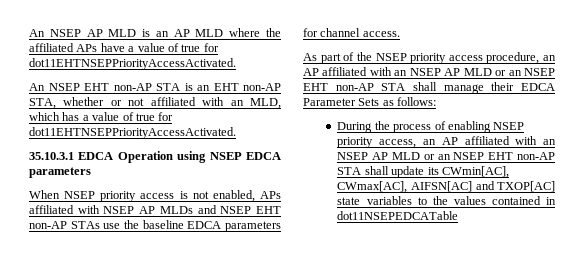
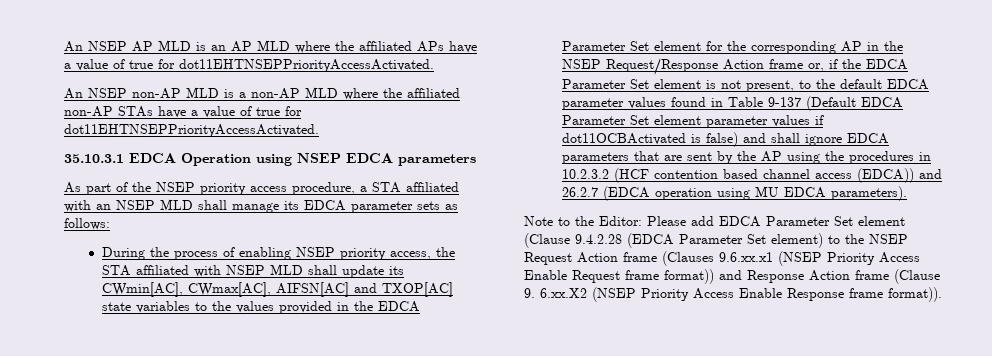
- An NSEP EHT non-AP STA is an EHT non-AP STA, whether or not affiliated with an MLD, which has a value of true for dot11EHTNSEPPriorityAccessActivated.
+ An NSEP non-AP MLD is a non-AP MLD where the affiliated non-AP STAs have a value of true for dot11EHTNSEPPriorityAccessActivated.
- When NSEP priority access is not enabled, APs affiliated with NSEP AP MLDs and NSEP EHT non-AP STAs use the baseline EDCA parameters for channel access.
- As part of the NSEP priority access procedure, an AP affiliated with an NSEP AP MLD or an NSEP EHT non-AP STA shall manage their EDCA Parameter Sets as follows:
+ As part of the NSEP priority access procedure, a STA affiliated with an NSEP MLD shall manage its EDCA parameter sets as follows:
- During the process of enabling NSEP priority access, an AP affiliated with an NSEP AP MLD or an NSEP EHT non-AP STA shall update its CWmin[AC], CWmax[AC], AIFSN[AC] and TXOP[AC] state variables to the values contained in dot11NSEPEDCATable
+ During the process of enabling NSEP priority access, the STA affiliated with NSEP MLD shall update its CWmin[AC], CWmax[AC], AIFSN[AC] and TXOP[AC] state variables to the values provided in the EDCA Parameter Set element for the corresponding AP in the NSEP Request/Response Action frame or, if the EDCA Parameter Set element is not present, to the default EDCA parameter values found in Table 9-137 (Default EDCA Parameter Set element parameter values if dot11OCBActivated is false) and shall ignore EDCA parameters that are sent by the AP using the procedures in 10.2.3.2 (HCF contention based channel access (EDCA)) and 26.2.7 (EDCA operation using MU EDCA parameters).
+ Note to the Editor: Please add EDCA Parameter Set element (Clause 9.4.2.28 (EDCA Parameter Set element) to the NSEP Request Action frame (Clauses 9.6.xx.x1 (NSEP Priority Access Enable Request frame format)) and Response Action frame (Clause 9. 6.xx.X2 (NSEP Priority Access Enable Response frame format)).

